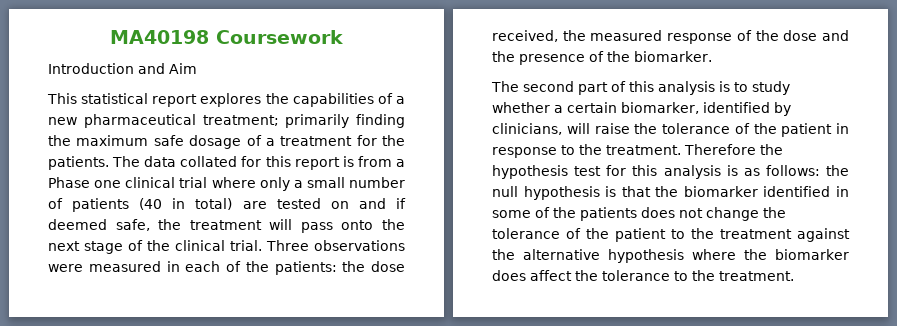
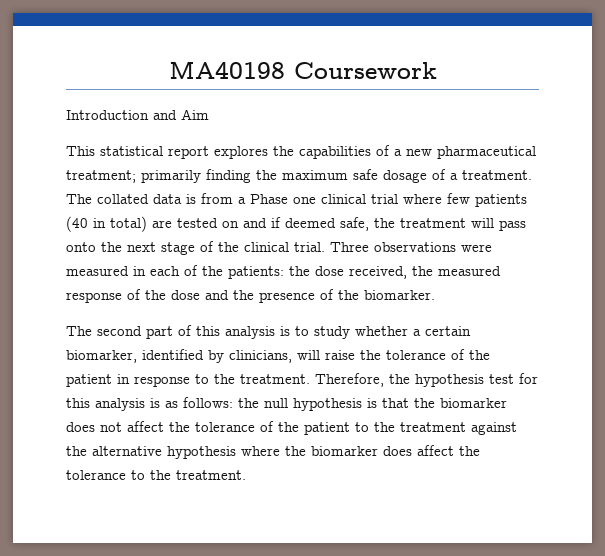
- This statistical report explores the capabilities of a new pharmaceutical treatment; primarily finding the maximum safe dosage of a treatment for the patients. The data collated for this report is from a Phase one clinical trial where only a small number of patients (40 in total) are tested on and if deemed safe, the treatment will pass onto the next stage of the clinical trial.
+ This statistical report explores the capabilities of a new pharmaceutical treatment; primarily finding the maximum safe dosage of a treatment. The collated data is from a Phase one clinical trial where few patients (40 in total) are tested on and if deemed safe, the treatment will pass onto the next stage of the clinical trial.
- Therefore the hypothesis test for this analysis is as follows: the null hypothesis is that the biomarker identified in some of the patients does not change the tolerance of the patient to the treatment against the alternative hypothesis where the biomarker does affect the tolerance to the treatment.
+ Therefore, the hypothesis test for this analysis is as follows: the null hypothesis is that the biomarker does not affect the tolerance of the patient to the treatment against the alternative hypothesis where the biomarker does affect the tolerance to the treatment.

